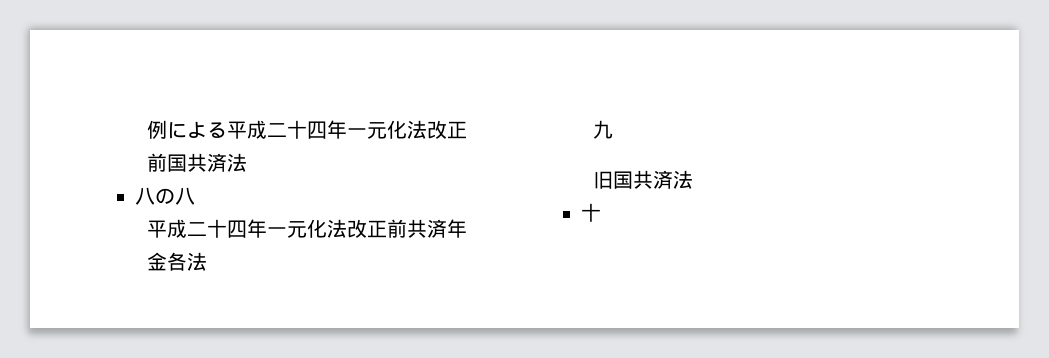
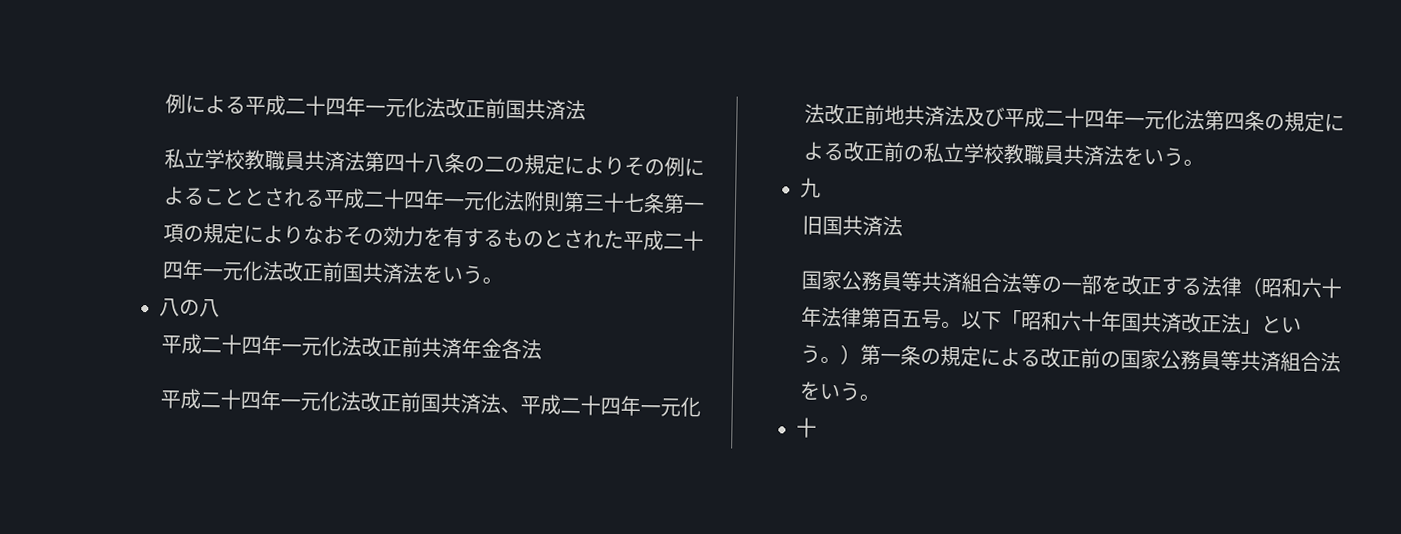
+ 私立学校教職員共済法第四十八条の二の規定によりその例によることとされる平成二十四年一元化法附則第三十七条第一項の規定によりなおその効力を有するものとされた平成二十四年一元化法改正前国共済法をいう。
+ 平成二十四年一元化法改正前国共済法、平成二十四年一元化法改正前地共済法及び平成二十四年一元化法第四条の規定による改正前の私立学校教職員共済法をいう。
  九
  旧国共済法
+ 国家公務員等共済組合法等の一部を改正する法律（昭和六十年法律第百五号。以下「昭和六十年国共済改正法」という。）第一条の規定による改正前の国家公務員等共済組合法をいう。

